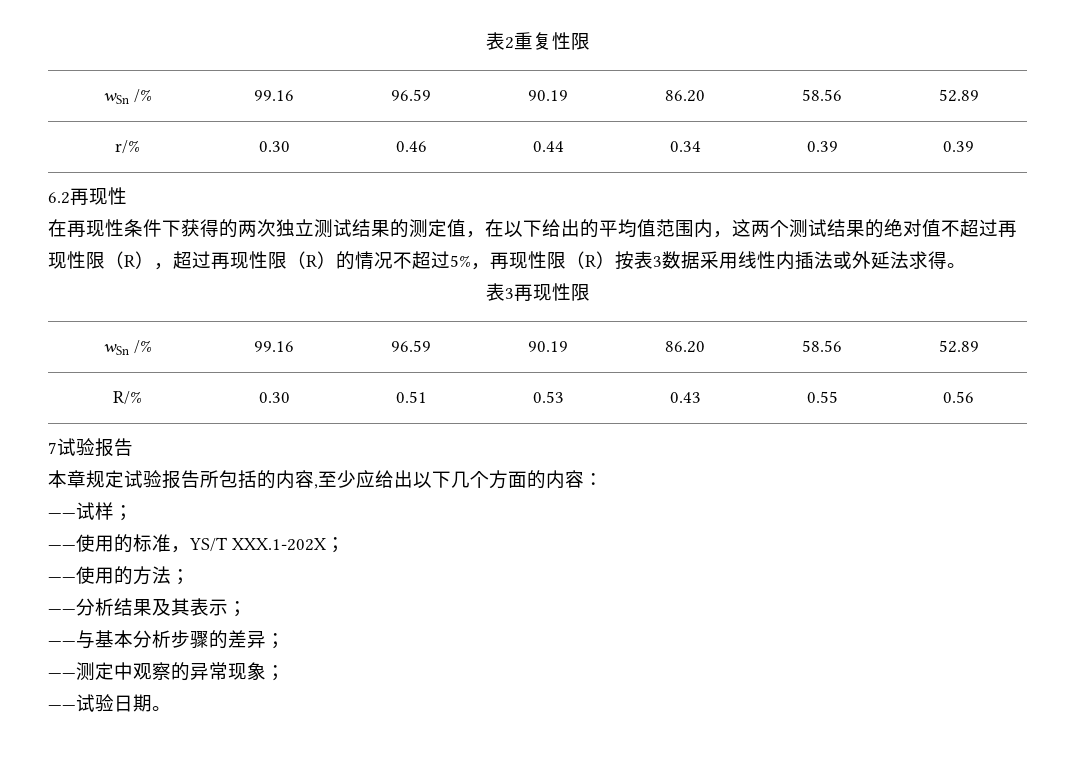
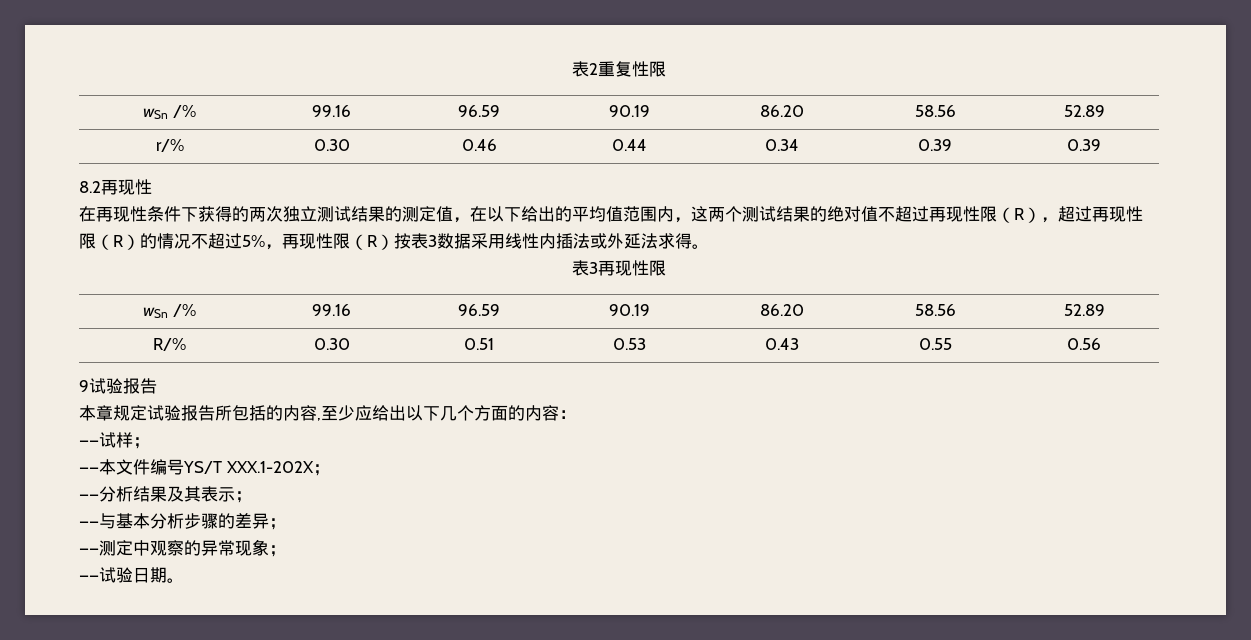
- 6.2再现性
+ 8.2再现性
- 7试验报告
+ 9试验报告
- ——使用的标准，YS/T XXX.1-202X；
+ ——本文件编号YS/T XXX.1-202X；
- ——使用的方法；

